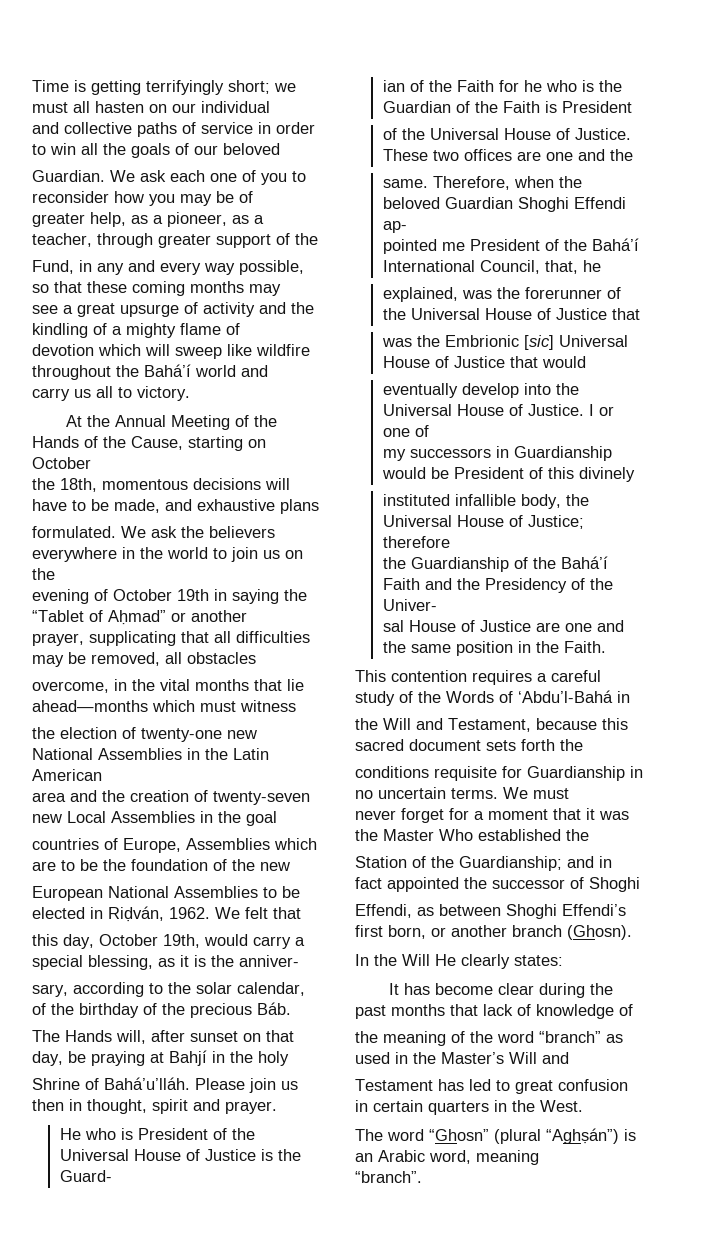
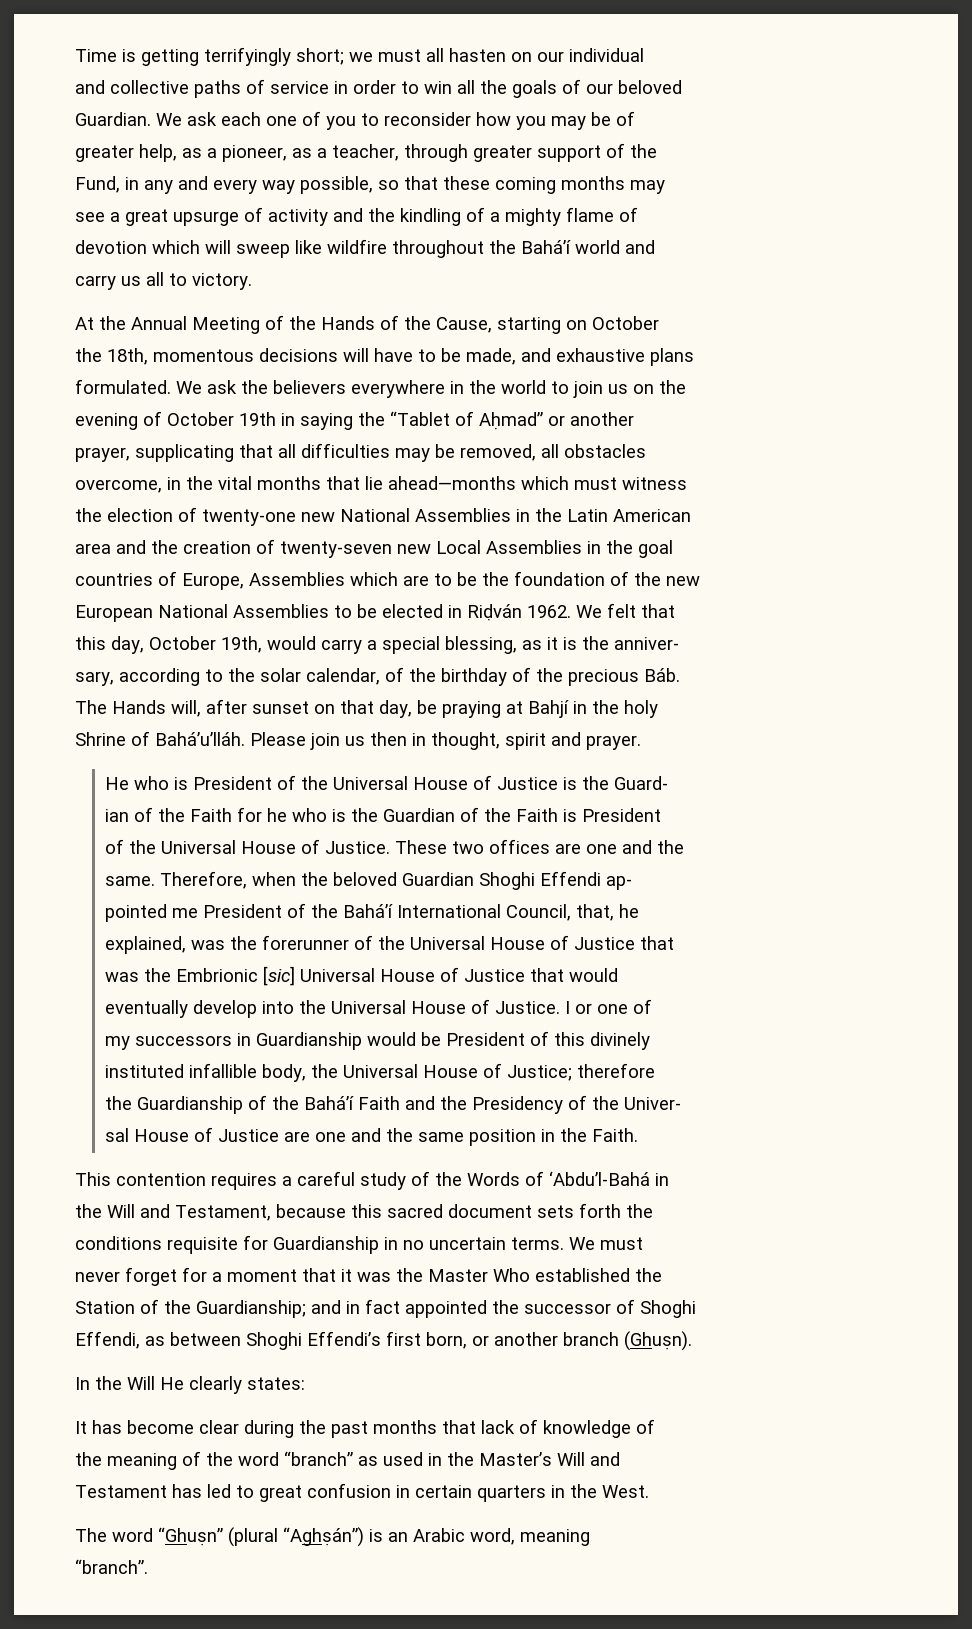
- European National Assemblies to be elected in Riḍván, 1962.
+ European National Assemblies to be elected in Riḍván 1962.
- Effendi, as between Shoghi Effendi’s first born, or another branch (Ghosn).
+ Effendi, as between Shoghi Effendi’s first born, or another branch (Ghuṣn).
- The word “Ghosn” (plural “Aghṣán”) is an Arabic word, meaning
+ The word “Ghuṣn” (plural “Aghṣán”) is an Arabic word, meaning

